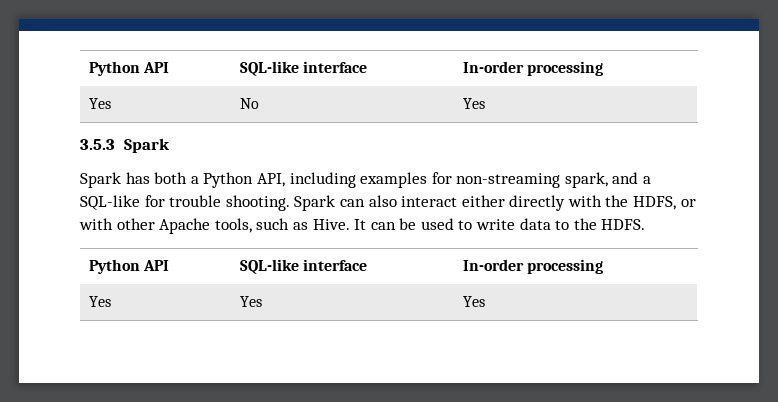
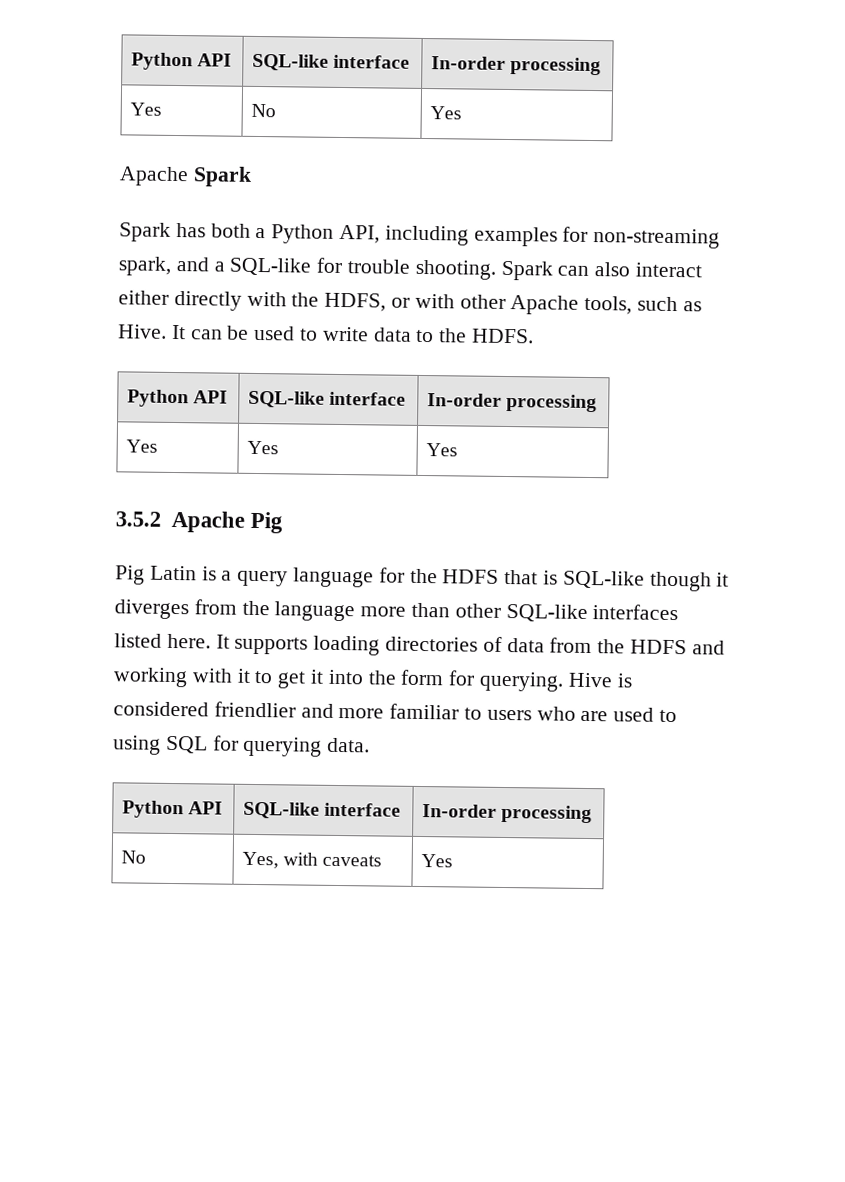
- 3.5.3 Spark
+ Apache Spark
+ 3.5.2 Apache Pig
+ Pig Latin is a query language for the HDFS that is SQL-like though it diverges from the language more than other SQL-like interfaces listed here. It supports loading directories of data from the HDFS and working with it to get it into the form for querying. Hive is considered friendlier and more familiar to users who are used to using SQL for querying data.
+ Python API | SQL-like interface | In-order processing
+ No | Yes, with caveats | Yes

